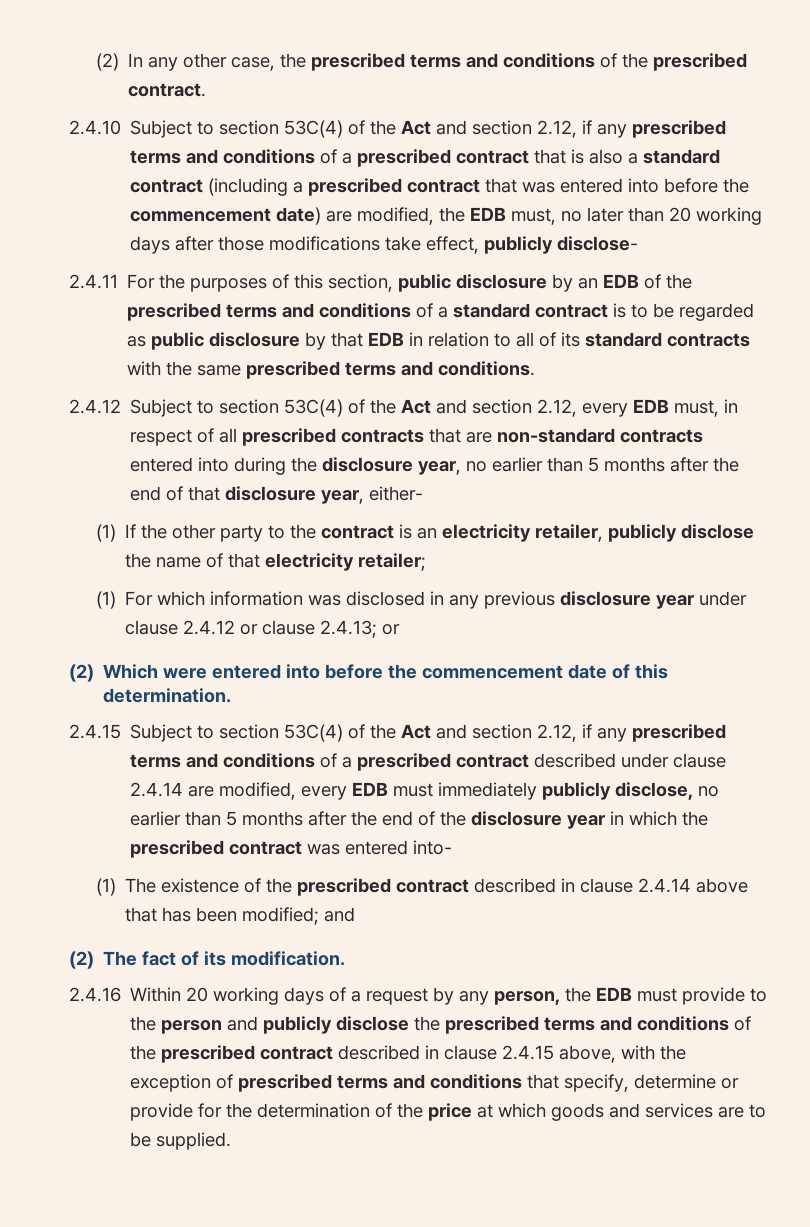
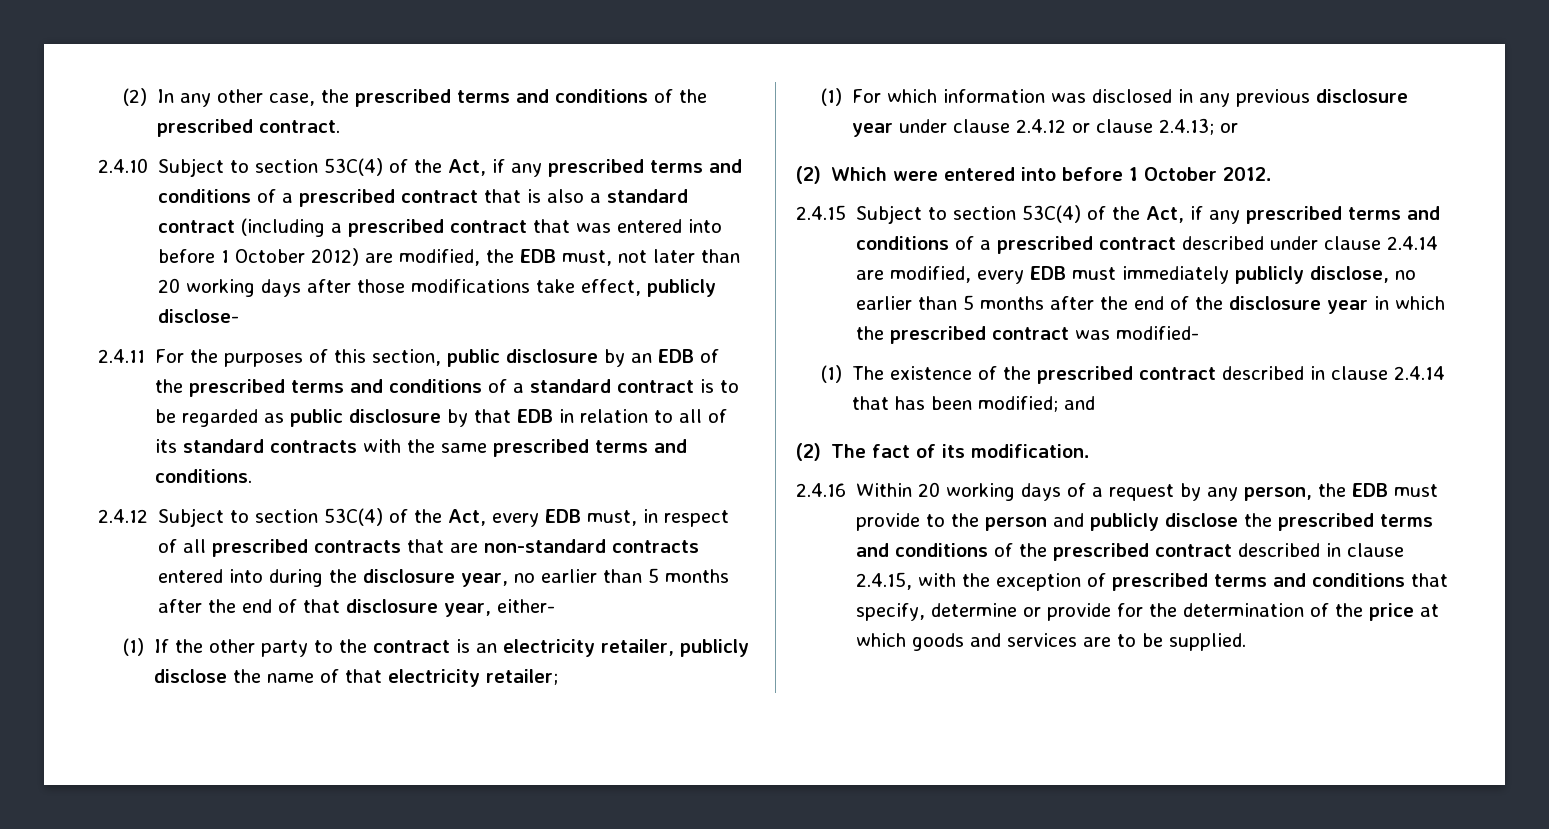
- 2.4.10 Subject to section 53C(4) of the Act and section 2.12, if any prescribed terms and conditions of a prescribed contract that is also a standard contract (including a prescribed contract that was entered into before the commencement date) are modified, the EDB must, no later than 20 working days after those modifications take effect, publicly disclose-
+ 2.4.10 Subject to section 53C(4) of the Act, if any prescribed terms and conditions of a prescribed contract that is also a standard contract (including a prescribed contract that was entered into before 1 October 2012) are modified, the EDB must, not later than 20 working days after those modifications take effect, publicly disclose-
- 2.4.12 Subject to section 53C(4) of the Act and section 2.12, every EDB must, in respect of all prescribed contracts that are non-standard contracts entered into during the disclosure year, no earlier than 5 months after the end of that disclosure year, either-
+ 2.4.12 Subject to section 53C(4) of the Act, every EDB must, in respect of all prescribed contracts that are non-standard contracts entered into during the disclosure year, no earlier than 5 months after the end of that disclosure year, either-
- (2) Which were entered into before the commencement date of this determination.
+ (2) Which were entered into before 1 October 2012.
- 2.4.15 Subject to section 53C(4) of the Act and section 2.12, if any prescribed terms and conditions of a prescribed contract described under clause 2.4.14 are modified, every EDB must immediately publicly disclose, no earlier than 5 months after the end of the disclosure year in which the prescribed contract was entered into-
+ 2.4.15 Subject to section 53C(4) of the Act, if any prescribed terms and conditions of a prescribed contract described under clause 2.4.14 are modified, every EDB must immediately publicly disclose, no earlier than 5 months after the end of the disclosure year in which the prescribed contract was modified-
- (1) The existence of the prescribed contract described in clause 2.4.14 above that has been modified; and
+ (1) The existence of the prescribed contract described in clause 2.4.14 that has been modified; and
- 2.4.16 Within 20 working days of a request by any person, the EDB must provide to the person and publicly disclose the prescribed terms and conditions of the prescribed contract described in clause 2.4.15 above, with the exception of prescribed terms and conditions that specify, determine or provide for the determination of the price at which goods and services are to be supplied.
+ 2.4.16 Within 20 working days of a request by any person, the EDB must provide to the person and publicly disclose the prescribed terms and conditions of the prescribed contract described in clause 2.4.15, with the exception of prescribed terms and conditions that specify, determine or provide for the determination of the price at which goods and services are to be supplied.

